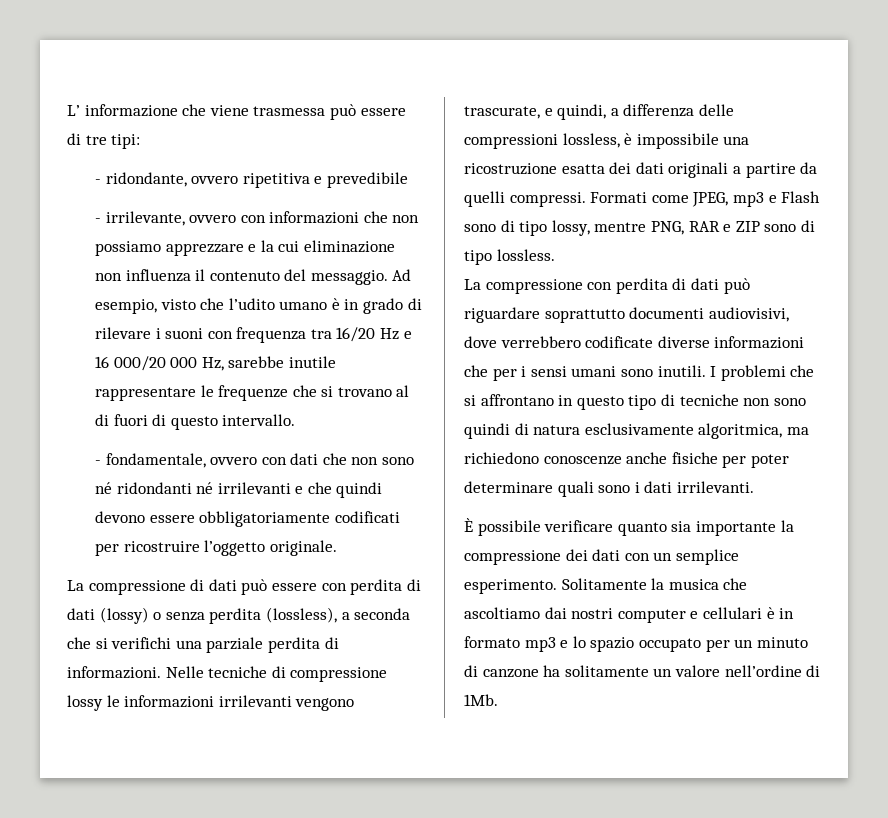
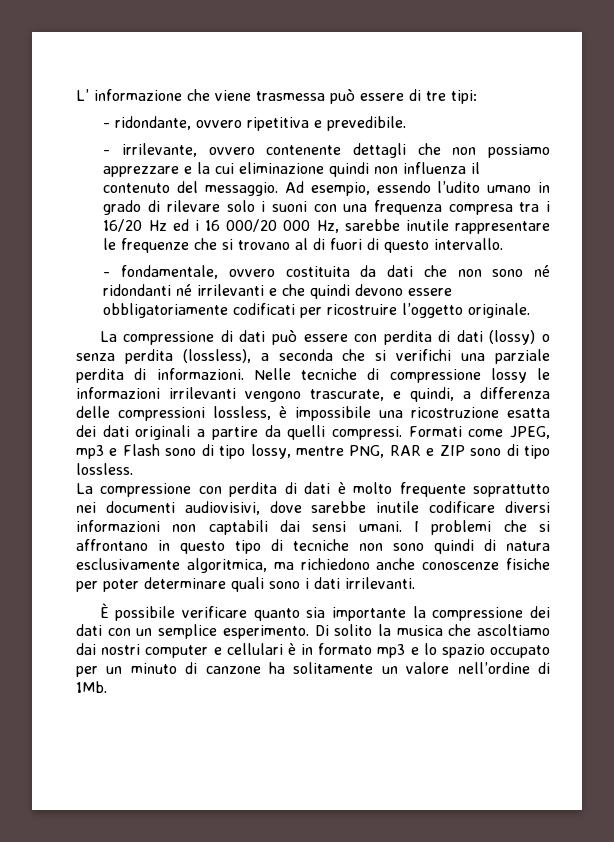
- - ridondante, ovvero ripetitiva e prevedibile
+ - ridondante, ovvero ripetitiva e prevedibile.
- - irrilevante, ovvero con informazioni che non possiamo apprezzare e la cui eliminazione non influenza il contenuto del messaggio.
+ - irrilevante, ovvero contenente dettagli che non possiamo apprezzare e la cui eliminazione quindi non influenza il contenuto del messaggio.
- Ad esempio, visto che l’udito umano è in grado di rilevare i suoni con frequenza tra 16/20 Hz e 16 000/20 000 Hz, sarebbe inutile rappresentare le frequenze che si trovano al di fuori di questo intervallo.
+ Ad esempio, essendo l’udito umano in grado di rilevare solo i suoni con una frequenza compresa tra i 16/20 Hz ed i 16 000/20 000 Hz, sarebbe inutile rappresentare le frequenze che si trovano al di fuori di questo intervallo.
- - fondamentale, ovvero con dati che non sono né ridondanti né irrilevanti e che quindi devono essere obbligatoriamente codificati per ricostruire l’oggetto originale.
+ - fondamentale, ovvero costituita da dati che non sono né ridondanti né irrilevanti e che quindi devono essere obbligatoriamente codificati per ricostruire l’oggetto originale.
- La compressione con perdita di dati può riguardare soprattutto documenti audiovisivi, dove verrebbero codificate diverse informazioni che per i sensi umani sono inutili.
+ La compressione con perdita di dati è molto frequente soprattutto nei documenti audiovisivi, dove sarebbe inutile codificare diversi informazioni non captabili dai sensi umani.
- I problemi che si affrontano in questo tipo di tecniche non sono quindi di natura esclusivamente algoritmica, ma richiedono conoscenze anche fisiche per poter determinare quali sono i dati irrilevanti.
+ I problemi che si affrontano in questo tipo di tecniche non sono quindi di natura esclusivamente algoritmica, ma richiedono anche conoscenze fisiche per poter determinare quali sono i dati irrilevanti.
- Solitamente la musica che ascoltiamo dai nostri computer e cellulari è in formato mp3 e lo spazio occupato per un minuto di canzone ha solitamente un valore nell’ordine di 1Mb.
+ Di solito la musica che ascoltiamo dai nostri computer e cellulari è in formato mp3 e lo spazio occupato per un minuto di canzone ha solitamente un valore nell’ordine di 1Mb.

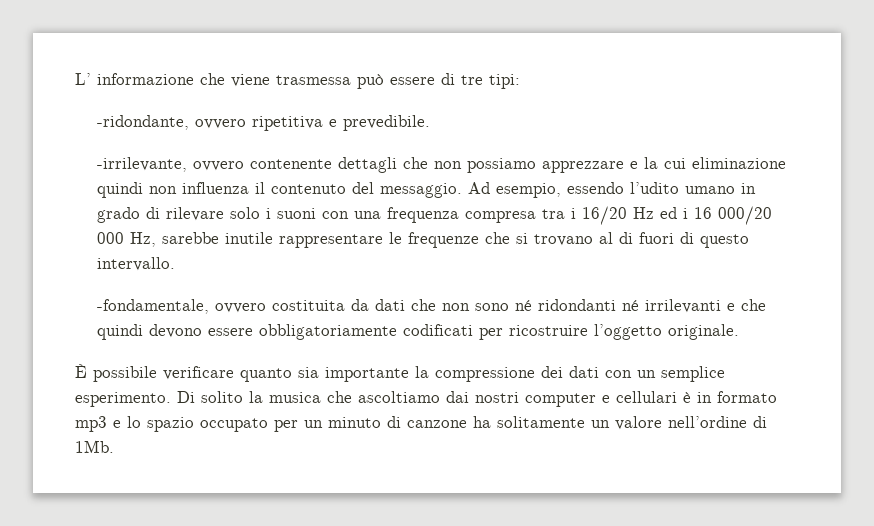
- - ridondante, ovvero ripetitiva e prevedibile.
+ -ridondante, ovvero ripetitiva e prevedibile.
- - irrilevante, ovvero contenente dettagli che non possiamo apprezzare e la cui eliminazione quindi non influenza il contenuto del messaggio.
+ -irrilevante, ovvero contenente dettagli che non possiamo apprezzare e la cui eliminazione quindi non influenza il contenuto del messaggio.
- - fondamentale, ovvero costituita da dati che non sono né ridondanti né irrilevanti e che quindi devono essere obbligatoriamente codificati per ricostruire l’oggetto originale.
+ -fondamentale, ovvero costituita da dati che non sono né ridondanti né irrilevanti e che quindi devono essere obbligatoriamente codificati per ricostruire l’oggetto originale.
- La compressione di dati può essere con perdita di dati (lossy) o senza perdita (lossless), a seconda che si verifichi una parziale perdita di informazioni. Nelle tecniche di compressione lossy le informazioni irrilevanti vengono trascurate, e quindi, a differenza delle compressioni lossless, è impossibile una ricostruzione esatta dei dati originali a partire da quelli compressi. Formati come JPEG, mp3 e Flash sono di tipo lossy, mentre PNG, RAR e ZIP sono di tipo lossless.
- La compressione con perdita di dati è molto frequente soprattutto nei documenti audiovisivi, dove sarebbe inutile codificare diversi informazioni non captabili dai sensi umani. I problemi che si affrontano in questo tipo di tecniche non sono quindi di natura esclusivamente algoritmica, ma richiedono anche conoscenze fisiche per poter determinare quali sono i dati irrilevanti.

